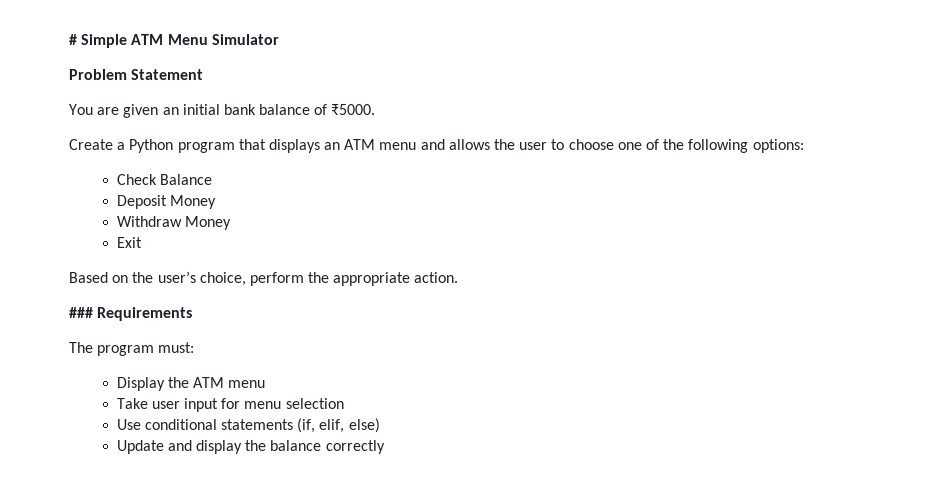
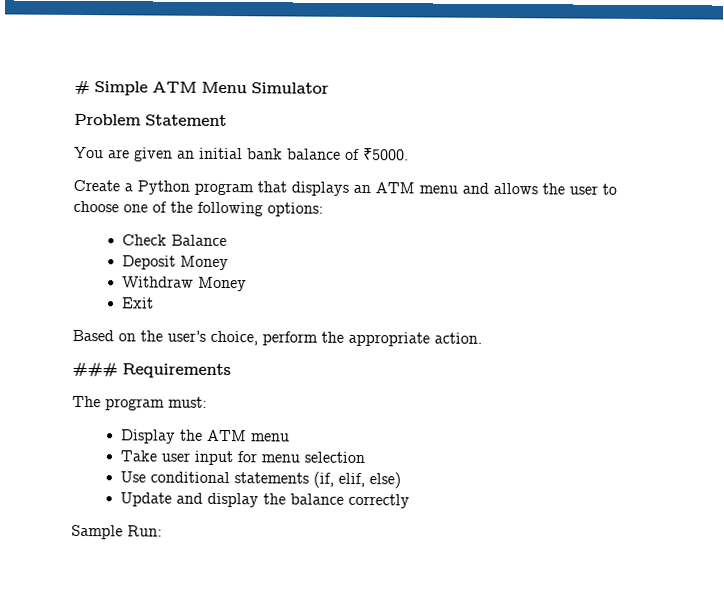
+ Sample Run:

